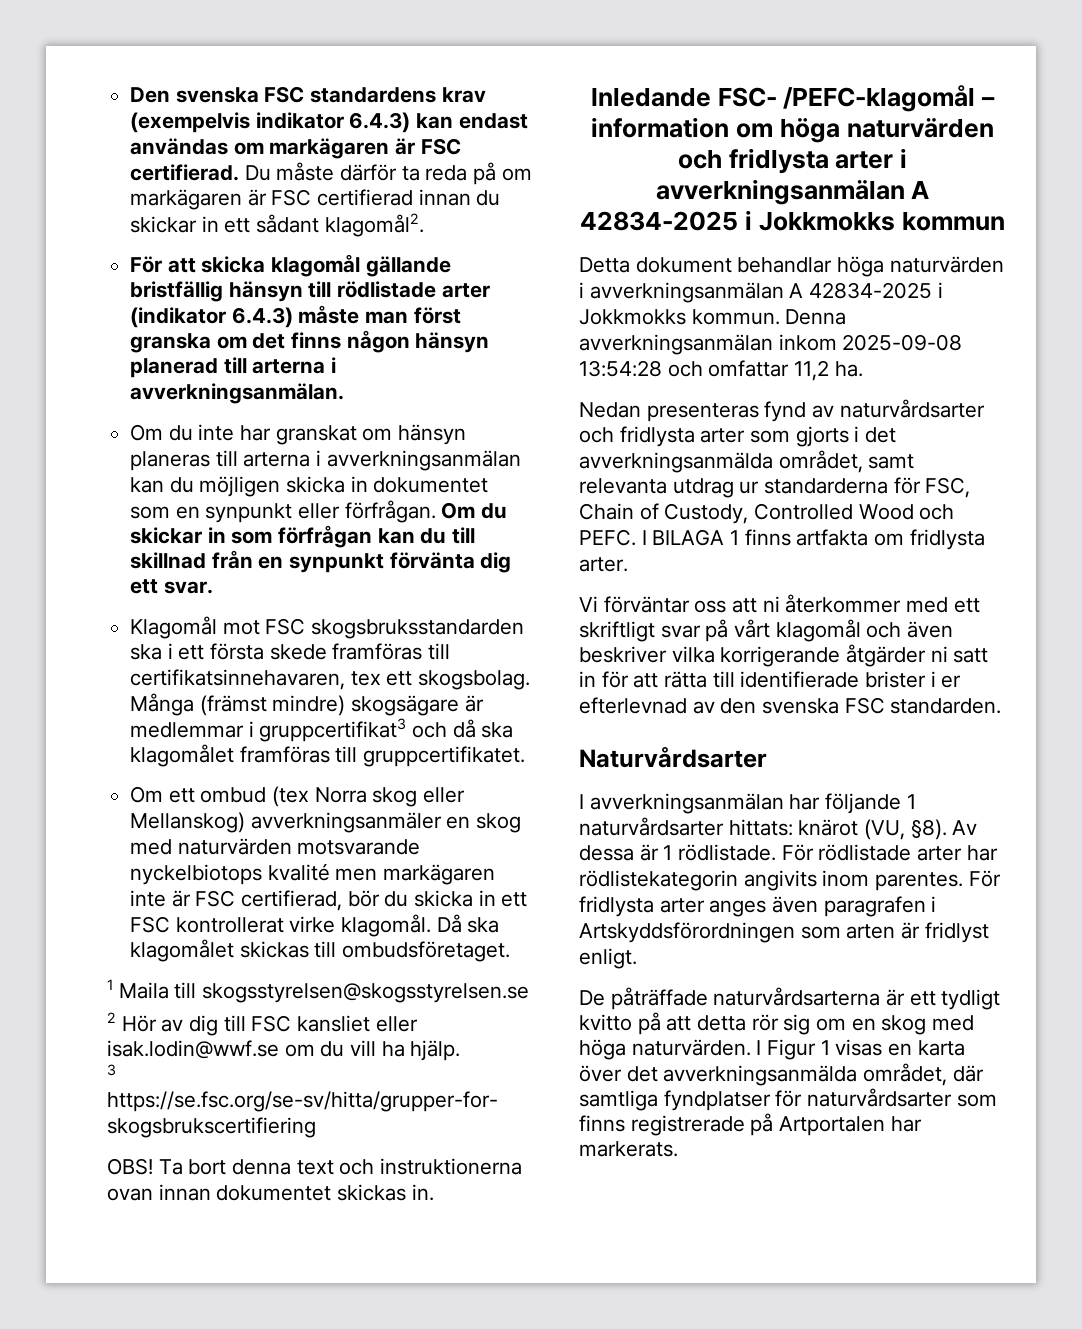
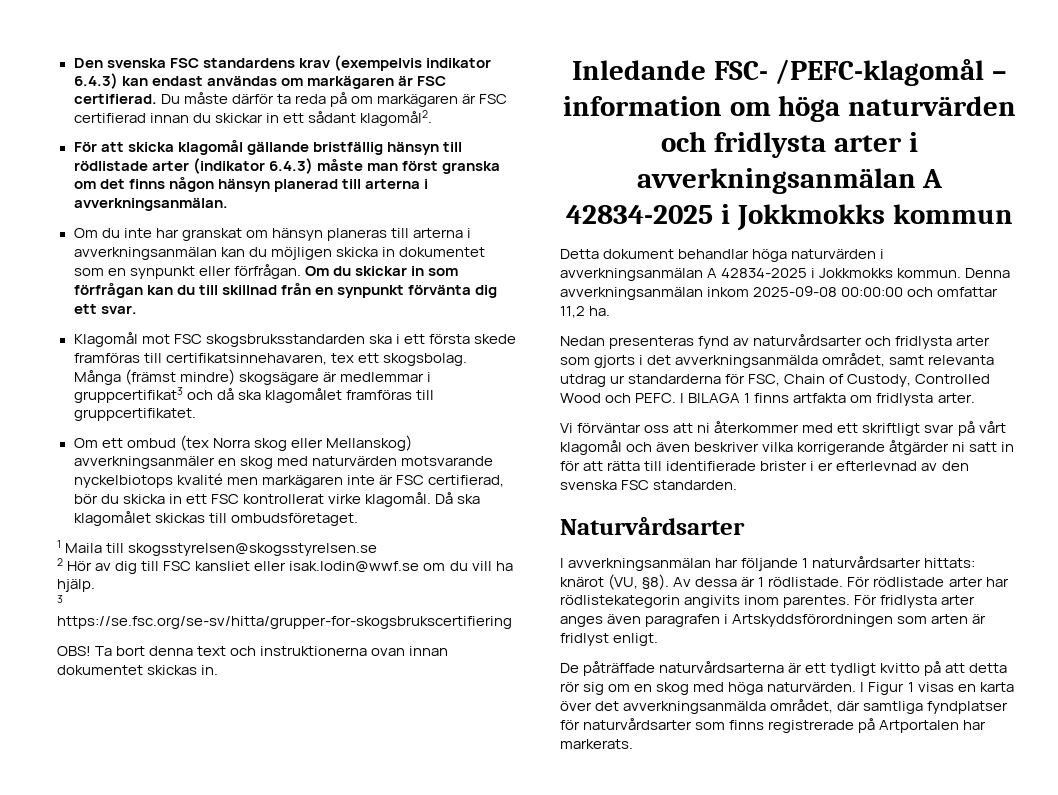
- Denna avverkningsanmälan inkom 2025-09-08 13:54:28 och omfattar 11,2 ha.
+ Denna avverkningsanmälan inkom 2025-09-08 00:00:00 och omfattar 11,2 ha.

